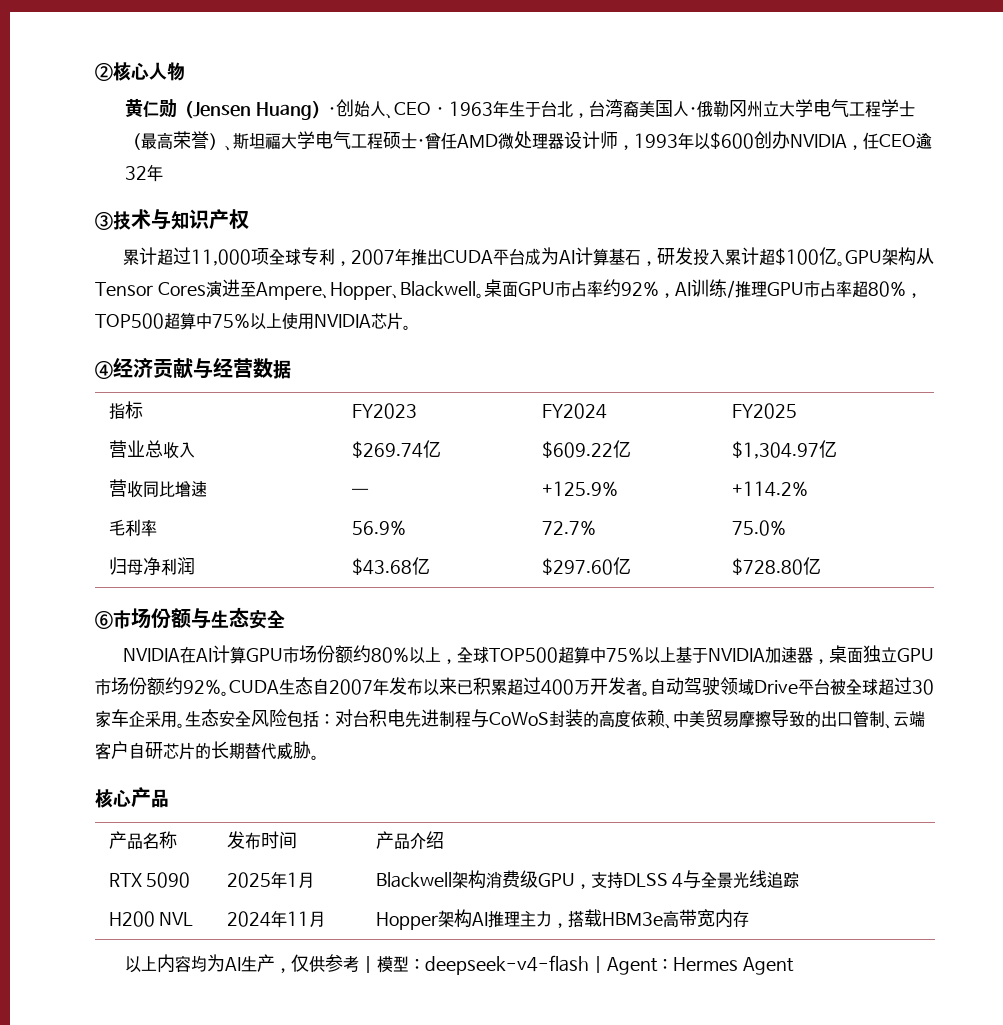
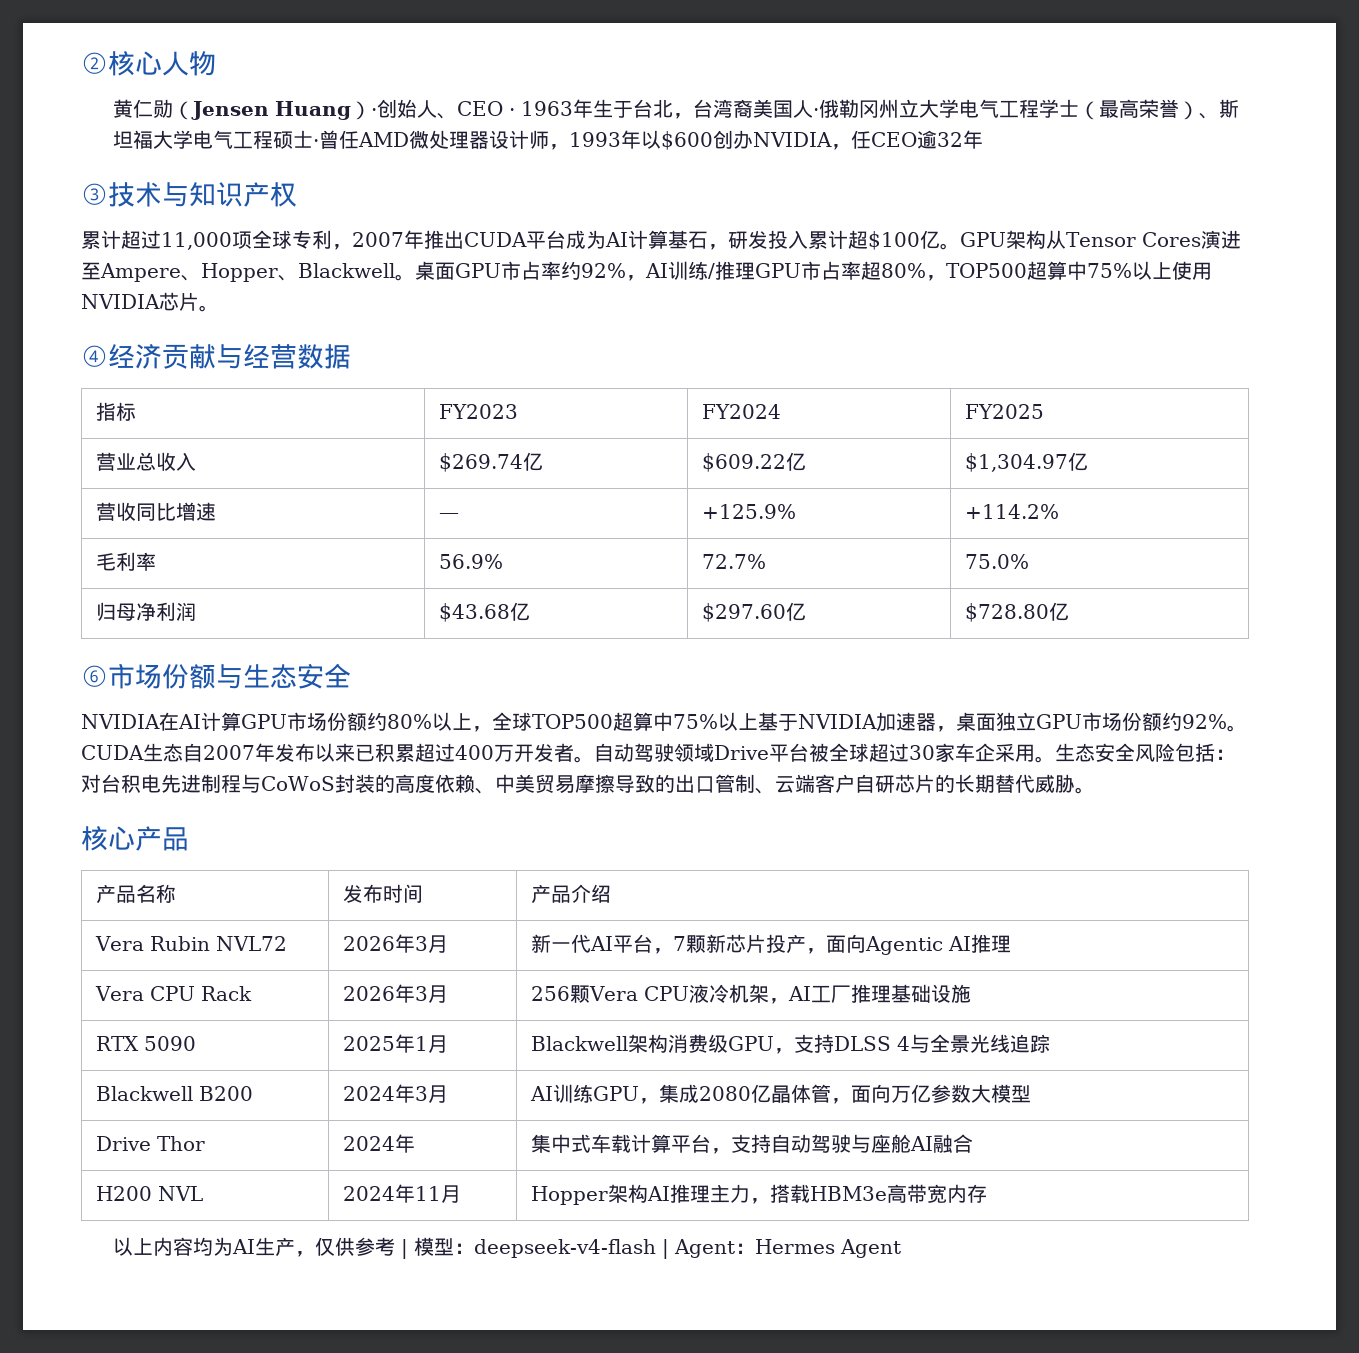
+ Vera Rubin NVL72 | 2026年3月 | 新一代AI平台，7颗新芯片投产，面向Agentic AI推理
+ Vera CPU Rack | 2026年3月 | 256颗Vera CPU液冷机架，AI工厂推理基础设施
+ Blackwell B200 | 2024年3月 | AI训练GPU，集成2080亿晶体管，面向万亿参数大模型
+ Drive Thor | 2024年 | 集中式车载计算平台，支持自动驾驶与座舱AI融合

